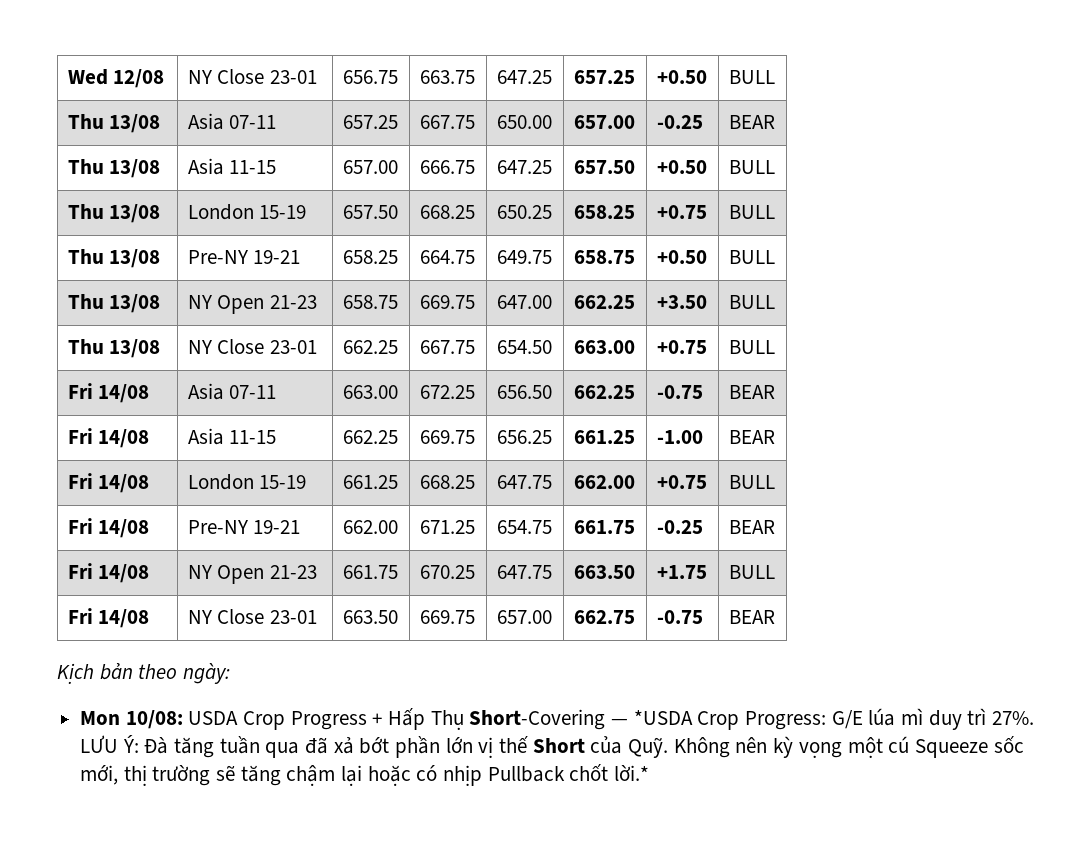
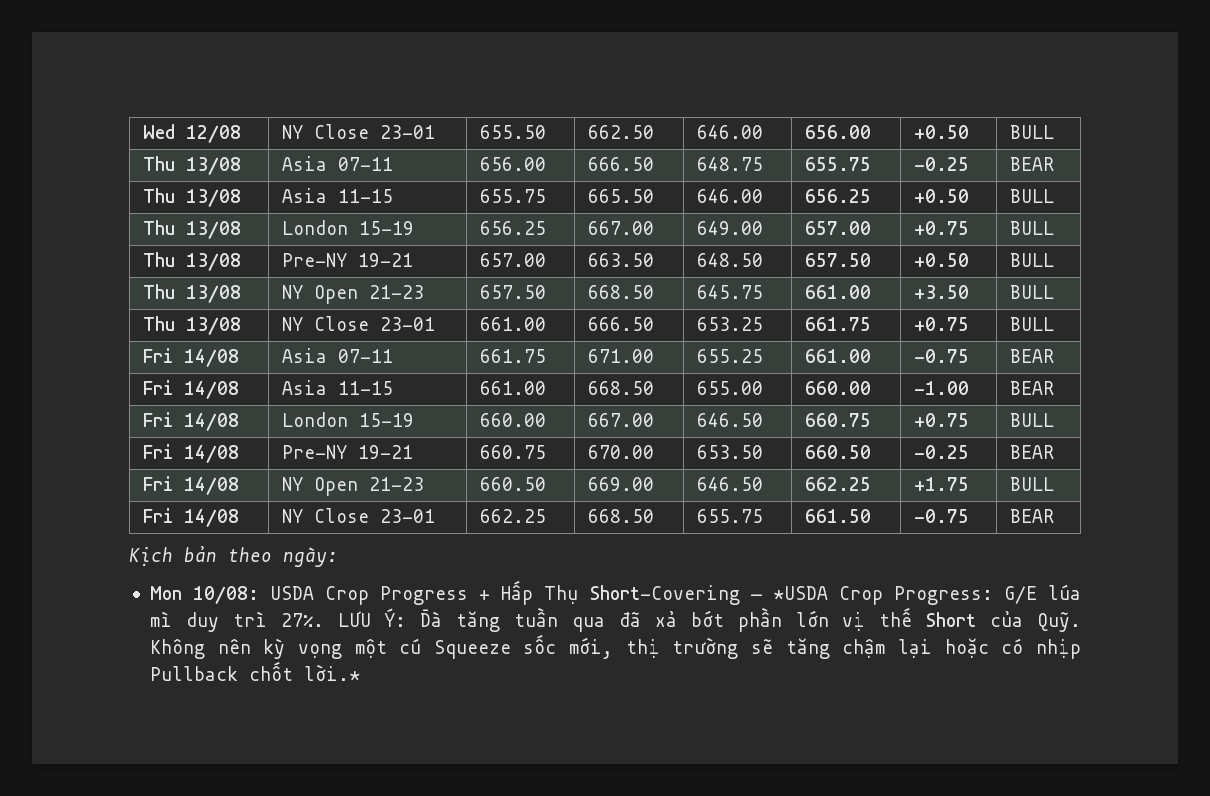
- Wed 12/08 | NY Close 23-01 | 656.75 | 663.75 | 647.25 | 657.25 | +0.50 | BULL
+ Wed 12/08 | NY Close 23-01 | 655.50 | 662.50 | 646.00 | 656.00 | +0.50 | BULL
- Thu 13/08 | Asia 07-11 | 657.25 | 667.75 | 650.00 | 657.00 | -0.25 | BEAR
+ Thu 13/08 | Asia 07-11 | 656.00 | 666.50 | 648.75 | 655.75 | -0.25 | BEAR
- Thu 13/08 | Asia 11-15 | 657.00 | 666.75 | 647.25 | 657.50 | +0.50 | BULL
+ Thu 13/08 | Asia 11-15 | 655.75 | 665.50 | 646.00 | 656.25 | +0.50 | BULL
- Thu 13/08 | London 15-19 | 657.50 | 668.25 | 650.25 | 658.25 | +0.75 | BULL
+ Thu 13/08 | London 15-19 | 656.25 | 667.00 | 649.00 | 657.00 | +0.75 | BULL
- Thu 13/08 | Pre-NY 19-21 | 658.25 | 664.75 | 649.75 | 658.75 | +0.50 | BULL
+ Thu 13/08 | Pre-NY 19-21 | 657.00 | 663.50 | 648.50 | 657.50 | +0.50 | BULL
- Thu 13/08 | NY Open 21-23 | 658.75 | 669.75 | 647.00 | 662.25 | +3.50 | BULL
+ Thu 13/08 | NY Open 21-23 | 657.50 | 668.50 | 645.75 | 661.00 | +3.50 | BULL
- Thu 13/08 | NY Close 23-01 | 662.25 | 667.75 | 654.50 | 663.00 | +0.75 | BULL
+ Thu 13/08 | NY Close 23-01 | 661.00 | 666.50 | 653.25 | 661.75 | +0.75 | BULL
- Fri 14/08 | Asia 07-11 | 663.00 | 672.25 | 656.50 | 662.25 | -0.75 | BEAR
+ Fri 14/08 | Asia 07-11 | 661.75 | 671.00 | 655.25 | 661.00 | -0.75 | BEAR
- Fri 14/08 | Asia 11-15 | 662.25 | 669.75 | 656.25 | 661.25 | -1.00 | BEAR
+ Fri 14/08 | Asia 11-15 | 661.00 | 668.50 | 655.00 | 660.00 | -1.00 | BEAR
- Fri 14/08 | London 15-19 | 661.25 | 668.25 | 647.75 | 662.00 | +0.75 | BULL
+ Fri 14/08 | London 15-19 | 660.00 | 667.00 | 646.50 | 660.75 | +0.75 | BULL
- Fri 14/08 | Pre-NY 19-21 | 662.00 | 671.25 | 654.75 | 661.75 | -0.25 | BEAR
+ Fri 14/08 | Pre-NY 19-21 | 660.75 | 670.00 | 653.50 | 660.50 | -0.25 | BEAR
- Fri 14/08 | NY Open 21-23 | 661.75 | 670.25 | 647.75 | 663.50 | +1.75 | BULL
+ Fri 14/08 | NY Open 21-23 | 660.50 | 669.00 | 646.50 | 662.25 | +1.75 | BULL
- Fri 14/08 | NY Close 23-01 | 663.50 | 669.75 | 657.00 | 662.75 | -0.75 | BEAR
+ Fri 14/08 | NY Close 23-01 | 662.25 | 668.50 | 655.75 | 661.50 | -0.75 | BEAR

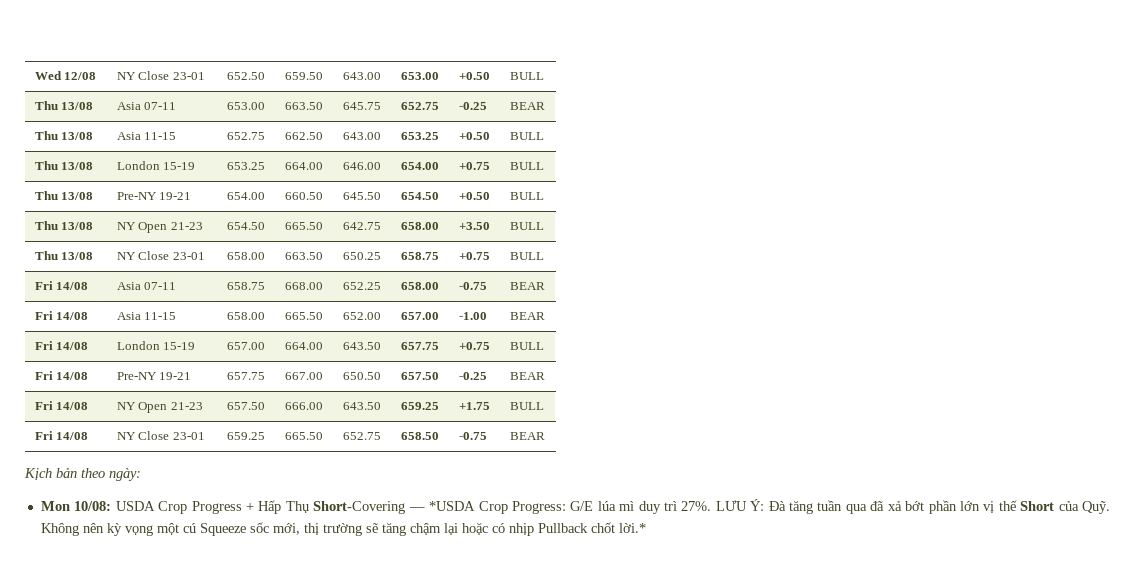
- Wed 12/08 | NY Close 23-01 | 655.50 | 662.50 | 646.00 | 656.00 | +0.50 | BULL
+ Wed 12/08 | NY Close 23-01 | 652.50 | 659.50 | 643.00 | 653.00 | +0.50 | BULL
- Thu 13/08 | Asia 07-11 | 656.00 | 666.50 | 648.75 | 655.75 | -0.25 | BEAR
+ Thu 13/08 | Asia 07-11 | 653.00 | 663.50 | 645.75 | 652.75 | -0.25 | BEAR
- Thu 13/08 | Asia 11-15 | 655.75 | 665.50 | 646.00 | 656.25 | +0.50 | BULL
+ Thu 13/08 | Asia 11-15 | 652.75 | 662.50 | 643.00 | 653.25 | +0.50 | BULL
- Thu 13/08 | London 15-19 | 656.25 | 667.00 | 649.00 | 657.00 | +0.75 | BULL
+ Thu 13/08 | London 15-19 | 653.25 | 664.00 | 646.00 | 654.00 | +0.75 | BULL
- Thu 13/08 | Pre-NY 19-21 | 657.00 | 663.50 | 648.50 | 657.50 | +0.50 | BULL
+ Thu 13/08 | Pre-NY 19-21 | 654.00 | 660.50 | 645.50 | 654.50 | +0.50 | BULL
- Thu 13/08 | NY Open 21-23 | 657.50 | 668.50 | 645.75 | 661.00 | +3.50 | BULL
+ Thu 13/08 | NY Open 21-23 | 654.50 | 665.50 | 642.75 | 658.00 | +3.50 | BULL
- Thu 13/08 | NY Close 23-01 | 661.00 | 666.50 | 653.25 | 661.75 | +0.75 | BULL
+ Thu 13/08 | NY Close 23-01 | 658.00 | 663.50 | 650.25 | 658.75 | +0.75 | BULL
- Fri 14/08 | Asia 07-11 | 661.75 | 671.00 | 655.25 | 661.00 | -0.75 | BEAR
+ Fri 14/08 | Asia 07-11 | 658.75 | 668.00 | 652.25 | 658.00 | -0.75 | BEAR
- Fri 14/08 | Asia 11-15 | 661.00 | 668.50 | 655.00 | 660.00 | -1.00 | BEAR
+ Fri 14/08 | Asia 11-15 | 658.00 | 665.50 | 652.00 | 657.00 | -1.00 | BEAR
- Fri 14/08 | London 15-19 | 660.00 | 667.00 | 646.50 | 660.75 | +0.75 | BULL
+ Fri 14/08 | London 15-19 | 657.00 | 664.00 | 643.50 | 657.75 | +0.75 | BULL
- Fri 14/08 | Pre-NY 19-21 | 660.75 | 670.00 | 653.50 | 660.50 | -0.25 | BEAR
+ Fri 14/08 | Pre-NY 19-21 | 657.75 | 667.00 | 650.50 | 657.50 | -0.25 | BEAR
- Fri 14/08 | NY Open 21-23 | 660.50 | 669.00 | 646.50 | 662.25 | +1.75 | BULL
+ Fri 14/08 | NY Open 21-23 | 657.50 | 666.00 | 643.50 | 659.25 | +1.75 | BULL
- Fri 14/08 | NY Close 23-01 | 662.25 | 668.50 | 655.75 | 661.50 | -0.75 | BEAR
+ Fri 14/08 | NY Close 23-01 | 659.25 | 665.50 | 652.75 | 658.50 | -0.75 | BEAR

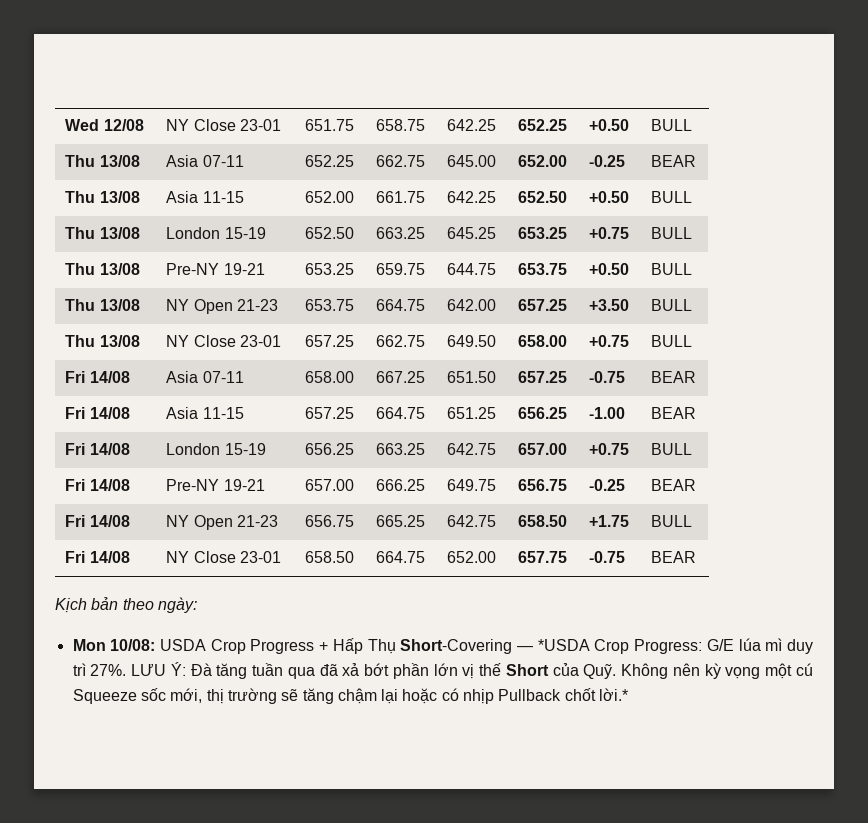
- Wed 12/08 | NY Close 23-01 | 652.50 | 659.50 | 643.00 | 653.00 | +0.50 | BULL
+ Wed 12/08 | NY Close 23-01 | 651.75 | 658.75 | 642.25 | 652.25 | +0.50 | BULL
- Thu 13/08 | Asia 07-11 | 653.00 | 663.50 | 645.75 | 652.75 | -0.25 | BEAR
+ Thu 13/08 | Asia 07-11 | 652.25 | 662.75 | 645.00 | 652.00 | -0.25 | BEAR
- Thu 13/08 | Asia 11-15 | 652.75 | 662.50 | 643.00 | 653.25 | +0.50 | BULL
+ Thu 13/08 | Asia 11-15 | 652.00 | 661.75 | 642.25 | 652.50 | +0.50 | BULL
- Thu 13/08 | London 15-19 | 653.25 | 664.00 | 646.00 | 654.00 | +0.75 | BULL
+ Thu 13/08 | London 15-19 | 652.50 | 663.25 | 645.25 | 653.25 | +0.75 | BULL
- Thu 13/08 | Pre-NY 19-21 | 654.00 | 660.50 | 645.50 | 654.50 | +0.50 | BULL
+ Thu 13/08 | Pre-NY 19-21 | 653.25 | 659.75 | 644.75 | 653.75 | +0.50 | BULL
- Thu 13/08 | NY Open 21-23 | 654.50 | 665.50 | 642.75 | 658.00 | +3.50 | BULL
+ Thu 13/08 | NY Open 21-23 | 653.75 | 664.75 | 642.00 | 657.25 | +3.50 | BULL
- Thu 13/08 | NY Close 23-01 | 658.00 | 663.50 | 650.25 | 658.75 | +0.75 | BULL
+ Thu 13/08 | NY Close 23-01 | 657.25 | 662.75 | 649.50 | 658.00 | +0.75 | BULL
- Fri 14/08 | Asia 07-11 | 658.75 | 668.00 | 652.25 | 658.00 | -0.75 | BEAR
+ Fri 14/08 | Asia 07-11 | 658.00 | 667.25 | 651.50 | 657.25 | -0.75 | BEAR
- Fri 14/08 | Asia 11-15 | 658.00 | 665.50 | 652.00 | 657.00 | -1.00 | BEAR
+ Fri 14/08 | Asia 11-15 | 657.25 | 664.75 | 651.25 | 656.25 | -1.00 | BEAR
- Fri 14/08 | London 15-19 | 657.00 | 664.00 | 643.50 | 657.75 | +0.75 | BULL
+ Fri 14/08 | London 15-19 | 656.25 | 663.25 | 642.75 | 657.00 | +0.75 | BULL
- Fri 14/08 | Pre-NY 19-21 | 657.75 | 667.00 | 650.50 | 657.50 | -0.25 | BEAR
+ Fri 14/08 | Pre-NY 19-21 | 657.00 | 666.25 | 649.75 | 656.75 | -0.25 | BEAR
- Fri 14/08 | NY Open 21-23 | 657.50 | 666.00 | 643.50 | 659.25 | +1.75 | BULL
+ Fri 14/08 | NY Open 21-23 | 656.75 | 665.25 | 642.75 | 658.50 | +1.75 | BULL
- Fri 14/08 | NY Close 23-01 | 659.25 | 665.50 | 652.75 | 658.50 | -0.75 | BEAR
+ Fri 14/08 | NY Close 23-01 | 658.50 | 664.75 | 652.00 | 657.75 | -0.75 | BEAR

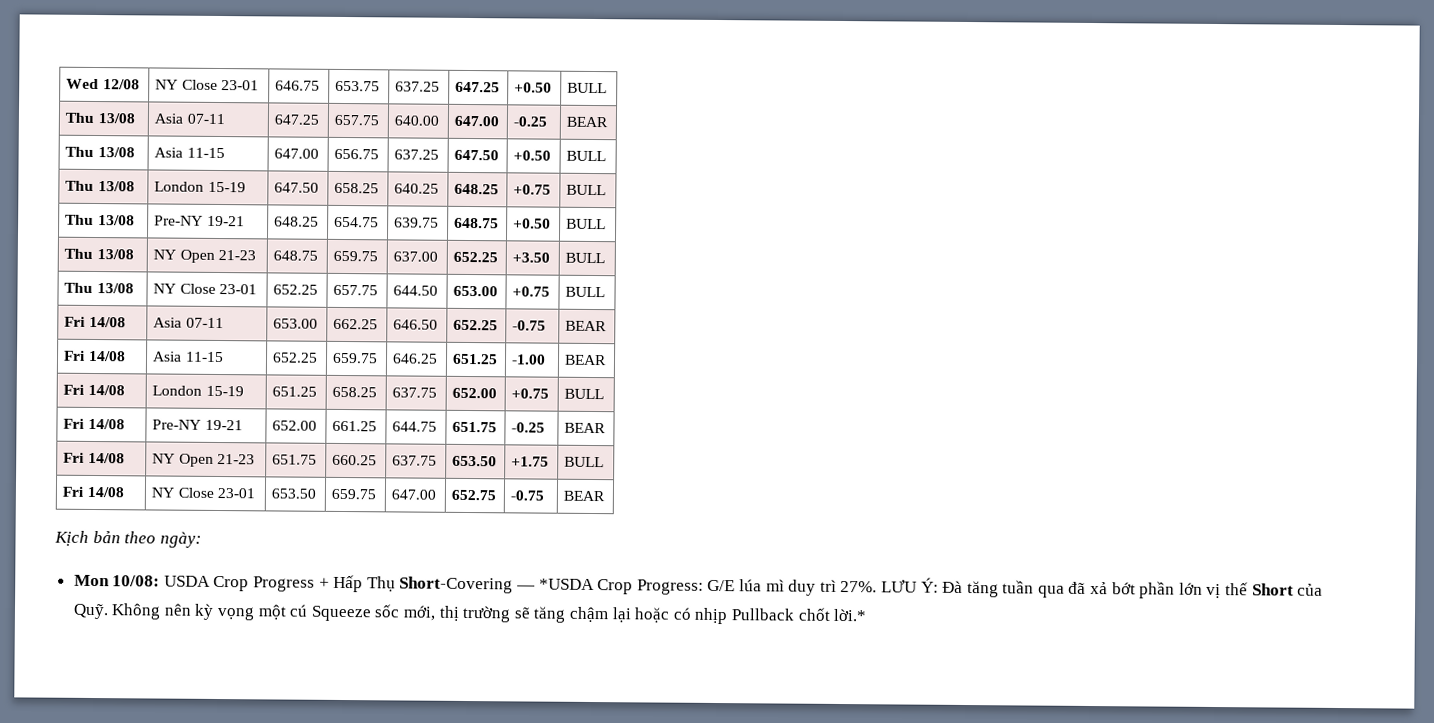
- Wed 12/08 | NY Close 23-01 | 651.75 | 658.75 | 642.25 | 652.25 | +0.50 | BULL
+ Wed 12/08 | NY Close 23-01 | 646.75 | 653.75 | 637.25 | 647.25 | +0.50 | BULL
- Thu 13/08 | Asia 07-11 | 652.25 | 662.75 | 645.00 | 652.00 | -0.25 | BEAR
+ Thu 13/08 | Asia 07-11 | 647.25 | 657.75 | 640.00 | 647.00 | -0.25 | BEAR
- Thu 13/08 | Asia 11-15 | 652.00 | 661.75 | 642.25 | 652.50 | +0.50 | BULL
+ Thu 13/08 | Asia 11-15 | 647.00 | 656.75 | 637.25 | 647.50 | +0.50 | BULL
- Thu 13/08 | London 15-19 | 652.50 | 663.25 | 645.25 | 653.25 | +0.75 | BULL
+ Thu 13/08 | London 15-19 | 647.50 | 658.25 | 640.25 | 648.25 | +0.75 | BULL
- Thu 13/08 | Pre-NY 19-21 | 653.25 | 659.75 | 644.75 | 653.75 | +0.50 | BULL
+ Thu 13/08 | Pre-NY 19-21 | 648.25 | 654.75 | 639.75 | 648.75 | +0.50 | BULL
- Thu 13/08 | NY Open 21-23 | 653.75 | 664.75 | 642.00 | 657.25 | +3.50 | BULL
+ Thu 13/08 | NY Open 21-23 | 648.75 | 659.75 | 637.00 | 652.25 | +3.50 | BULL
- Thu 13/08 | NY Close 23-01 | 657.25 | 662.75 | 649.50 | 658.00 | +0.75 | BULL
+ Thu 13/08 | NY Close 23-01 | 652.25 | 657.75 | 644.50 | 653.00 | +0.75 | BULL
- Fri 14/08 | Asia 07-11 | 658.00 | 667.25 | 651.50 | 657.25 | -0.75 | BEAR
+ Fri 14/08 | Asia 07-11 | 653.00 | 662.25 | 646.50 | 652.25 | -0.75 | BEAR
- Fri 14/08 | Asia 11-15 | 657.25 | 664.75 | 651.25 | 656.25 | -1.00 | BEAR
+ Fri 14/08 | Asia 11-15 | 652.25 | 659.75 | 646.25 | 651.25 | -1.00 | BEAR
- Fri 14/08 | London 15-19 | 656.25 | 663.25 | 642.75 | 657.00 | +0.75 | BULL
+ Fri 14/08 | London 15-19 | 651.25 | 658.25 | 637.75 | 652.00 | +0.75 | BULL
- Fri 14/08 | Pre-NY 19-21 | 657.00 | 666.25 | 649.75 | 656.75 | -0.25 | BEAR
+ Fri 14/08 | Pre-NY 19-21 | 652.00 | 661.25 | 644.75 | 651.75 | -0.25 | BEAR
- Fri 14/08 | NY Open 21-23 | 656.75 | 665.25 | 642.75 | 658.50 | +1.75 | BULL
+ Fri 14/08 | NY Open 21-23 | 651.75 | 660.25 | 637.75 | 653.50 | +1.75 | BULL
- Fri 14/08 | NY Close 23-01 | 658.50 | 664.75 | 652.00 | 657.75 | -0.75 | BEAR
+ Fri 14/08 | NY Close 23-01 | 653.50 | 659.75 | 647.00 | 652.75 | -0.75 | BEAR

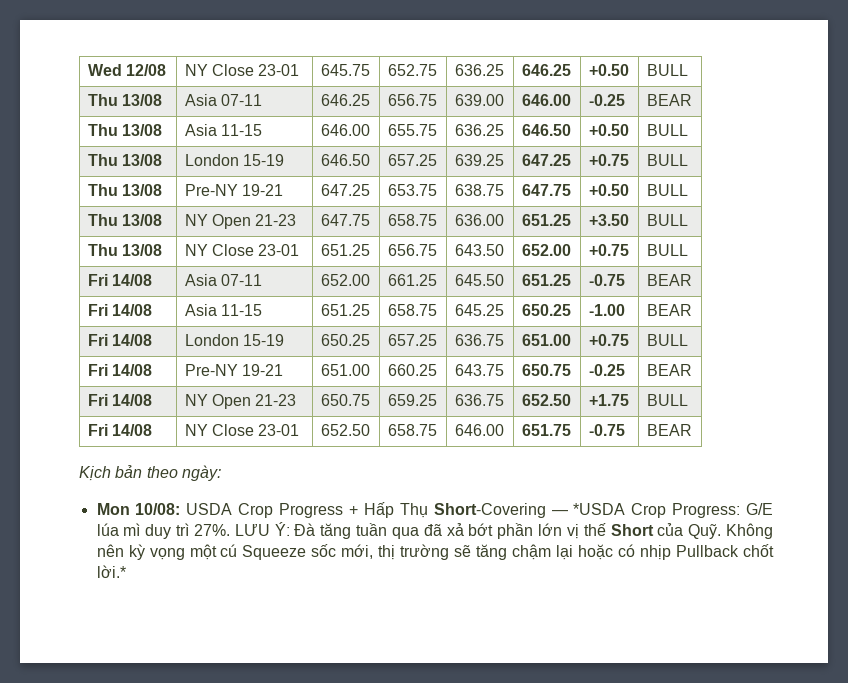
- Wed 12/08 | NY Close 23-01 | 646.75 | 653.75 | 637.25 | 647.25 | +0.50 | BULL
+ Wed 12/08 | NY Close 23-01 | 645.75 | 652.75 | 636.25 | 646.25 | +0.50 | BULL
- Thu 13/08 | Asia 07-11 | 647.25 | 657.75 | 640.00 | 647.00 | -0.25 | BEAR
+ Thu 13/08 | Asia 07-11 | 646.25 | 656.75 | 639.00 | 646.00 | -0.25 | BEAR
- Thu 13/08 | Asia 11-15 | 647.00 | 656.75 | 637.25 | 647.50 | +0.50 | BULL
+ Thu 13/08 | Asia 11-15 | 646.00 | 655.75 | 636.25 | 646.50 | +0.50 | BULL
- Thu 13/08 | London 15-19 | 647.50 | 658.25 | 640.25 | 648.25 | +0.75 | BULL
+ Thu 13/08 | London 15-19 | 646.50 | 657.25 | 639.25 | 647.25 | +0.75 | BULL
- Thu 13/08 | Pre-NY 19-21 | 648.25 | 654.75 | 639.75 | 648.75 | +0.50 | BULL
+ Thu 13/08 | Pre-NY 19-21 | 647.25 | 653.75 | 638.75 | 647.75 | +0.50 | BULL
- Thu 13/08 | NY Open 21-23 | 648.75 | 659.75 | 637.00 | 652.25 | +3.50 | BULL
+ Thu 13/08 | NY Open 21-23 | 647.75 | 658.75 | 636.00 | 651.25 | +3.50 | BULL
- Thu 13/08 | NY Close 23-01 | 652.25 | 657.75 | 644.50 | 653.00 | +0.75 | BULL
+ Thu 13/08 | NY Close 23-01 | 651.25 | 656.75 | 643.50 | 652.00 | +0.75 | BULL
- Fri 14/08 | Asia 07-11 | 653.00 | 662.25 | 646.50 | 652.25 | -0.75 | BEAR
+ Fri 14/08 | Asia 07-11 | 652.00 | 661.25 | 645.50 | 651.25 | -0.75 | BEAR
- Fri 14/08 | Asia 11-15 | 652.25 | 659.75 | 646.25 | 651.25 | -1.00 | BEAR
+ Fri 14/08 | Asia 11-15 | 651.25 | 658.75 | 645.25 | 650.25 | -1.00 | BEAR
- Fri 14/08 | London 15-19 | 651.25 | 658.25 | 637.75 | 652.00 | +0.75 | BULL
+ Fri 14/08 | London 15-19 | 650.25 | 657.25 | 636.75 | 651.00 | +0.75 | BULL
- Fri 14/08 | Pre-NY 19-21 | 652.00 | 661.25 | 644.75 | 651.75 | -0.25 | BEAR
+ Fri 14/08 | Pre-NY 19-21 | 651.00 | 660.25 | 643.75 | 650.75 | -0.25 | BEAR
- Fri 14/08 | NY Open 21-23 | 651.75 | 660.25 | 637.75 | 653.50 | +1.75 | BULL
+ Fri 14/08 | NY Open 21-23 | 650.75 | 659.25 | 636.75 | 652.50 | +1.75 | BULL
- Fri 14/08 | NY Close 23-01 | 653.50 | 659.75 | 647.00 | 652.75 | -0.75 | BEAR
+ Fri 14/08 | NY Close 23-01 | 652.50 | 658.75 | 646.00 | 651.75 | -0.75 | BEAR

